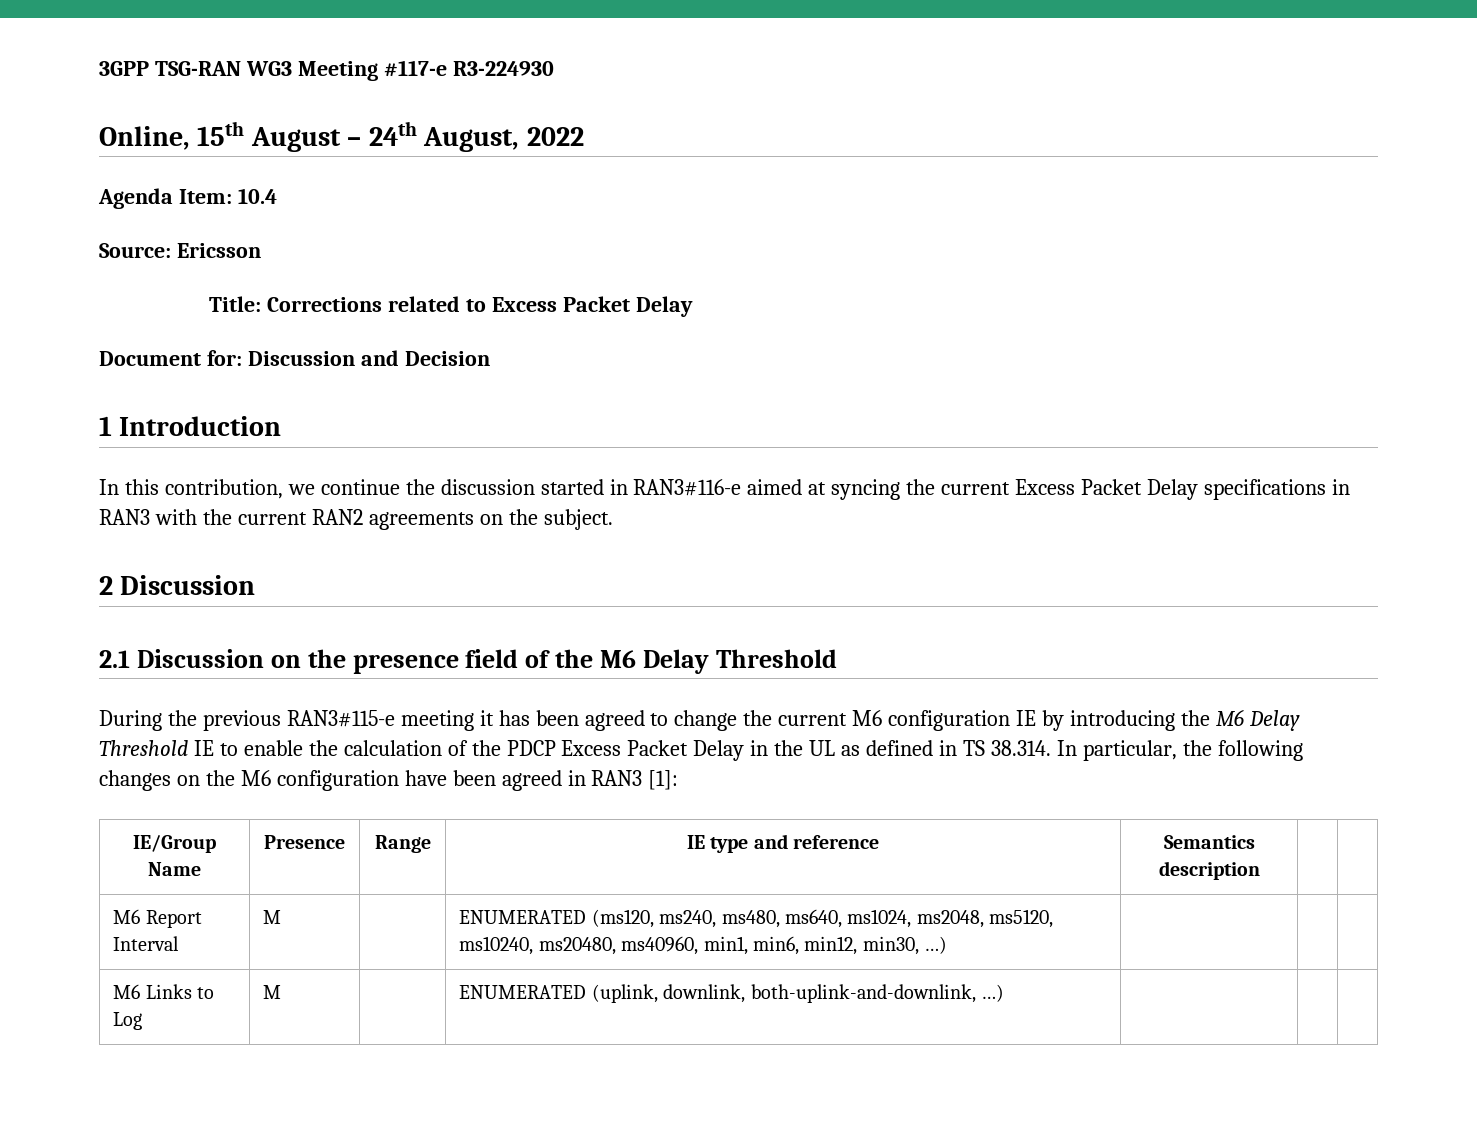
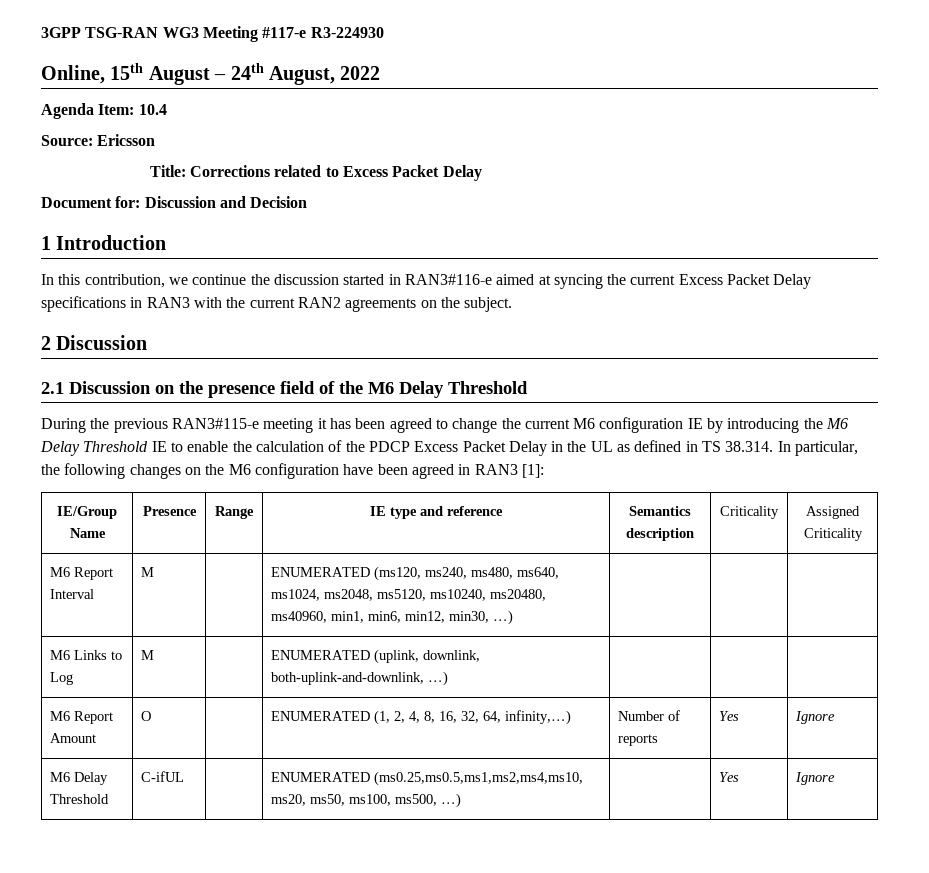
- IE/Group Name | Presence | Range | IE type and reference | Semantics description | |
+ IE/Group Name | Presence | Range | IE type and reference | Semantics description | Criticality | Assigned Criticality
+ M6 Report Amount | O | | ENUMERATED (1, 2, 4, 8, 16, 32, 64, infinity,…) | Number of reports | Yes | Ignore
+ M6 Delay Threshold | C-ifUL | | ENUMERATED (ms0.25,ms0.5,ms1,ms2,ms4,ms10, ms20, ms50, ms100, ms500, …) | | Yes | Ignore

